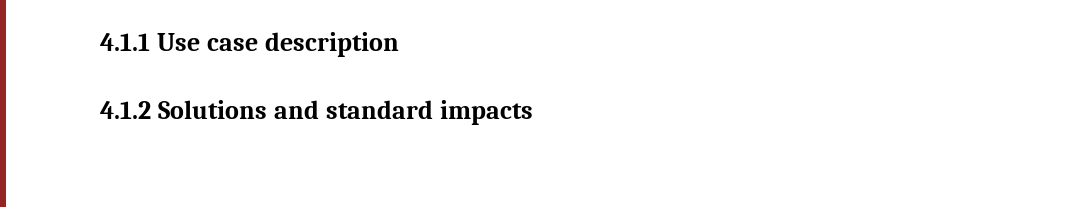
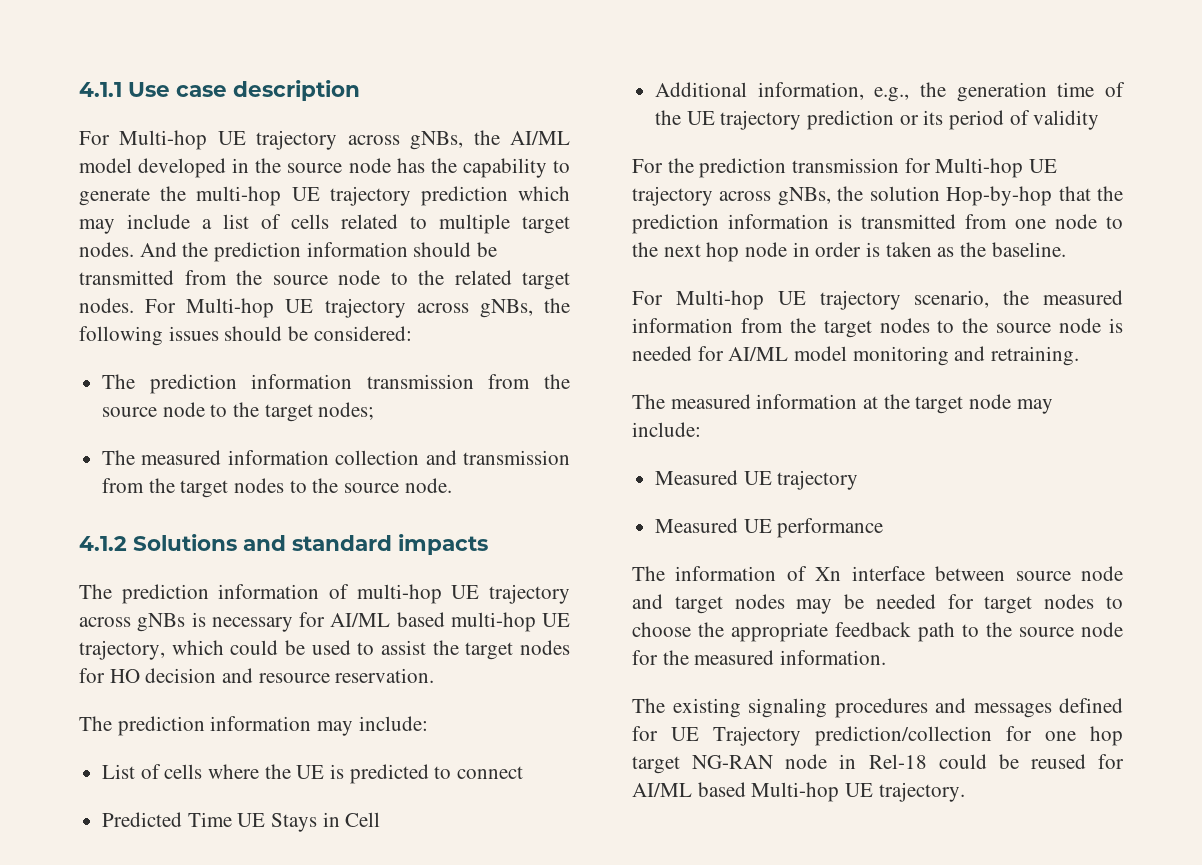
+ For Multi-hop UE trajectory across gNBs, the AI/ML model developed in the source node has the capability to generate the multi-hop UE trajectory prediction which may include a list of cells related to multiple target nodes. And the prediction information should be transmitted from the source node to the related target nodes. For Multi-hop UE trajectory across gNBs, the following issues should be considered:
+ The prediction information transmission from the source node to the target nodes;
+ The measured information collection and transmission from the target nodes to the source node.
+ The prediction information of multi-hop UE trajectory across gNBs is necessary for AI/ML based multi-hop UE trajectory, which could be used to assist the target nodes for HO decision and resource reservation.
+ The prediction information may include:
+ List of cells where the UE is predicted to connect
+ Predicted Time UE Stays in Cell
+ Additional information, e.g., the generation time of the UE trajectory prediction or its period of validity
+ For the prediction transmission for Multi-hop UE trajectory across gNBs, the solution Hop-by-hop that the prediction information is transmitted from one node to the next hop node in order is taken as the baseline.
+ For Multi-hop UE trajectory scenario, the measured information from the target nodes to the source node is needed for AI/ML model monitoring and retraining.
+ The measured information at the target node may include:
+ Measured UE trajectory
+ Measured UE performance
+ The information of Xn interface between source node and target nodes may be needed for target nodes to choose the appropriate feedback path to the source node for the measured information.
+ The existing signaling procedures and messages defined for UE Trajectory prediction/collection for one hop target NG-RAN node in Rel-18 could be reused for AI/ML based Multi-hop UE trajectory.

